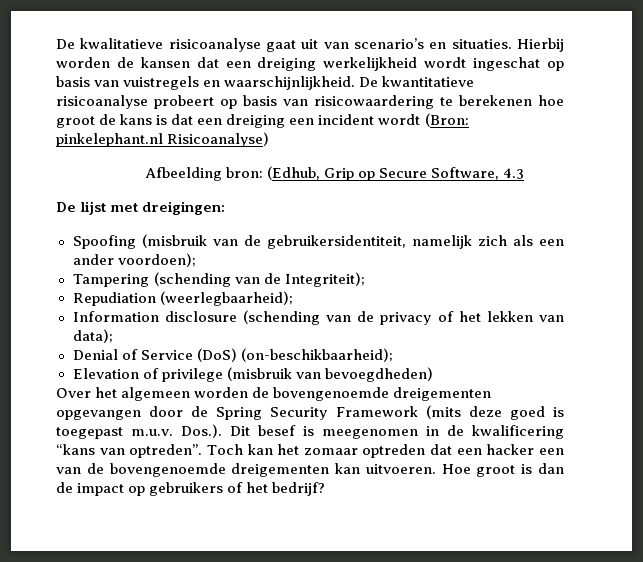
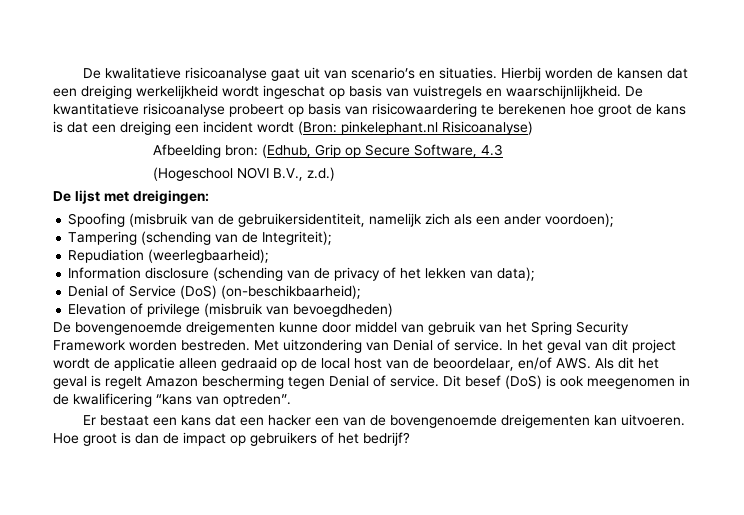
+ (Hogeschool NOVI B.V., z.d.)
- Over het algemeen worden de bovengenoemde dreigementen opgevangen door de Spring Security Framework (mits deze goed is toegepast m.u.v. Dos.). Dit besef is meegenomen in de kwalificering “kans van optreden”. Toch kan het zomaar optreden dat een hacker een van de bovengenoemde dreigementen kan uitvoeren.
+ De bovengenoemde dreigementen kunne door middel van gebruik van het Spring Security Framework worden bestreden. Met uitzondering van Denial of service. In het geval van dit project wordt de applicatie alleen gedraaid op de local host van de beoordelaar, en/of AWS. Als dit het geval is regelt Amazon bescherming tegen Denial of service. Dit besef (DoS) is ook meegenomen in de kwalificering “kans van optreden”.
+ Er bestaat een kans dat een hacker een van de bovengenoemde dreigementen kan uitvoeren.

